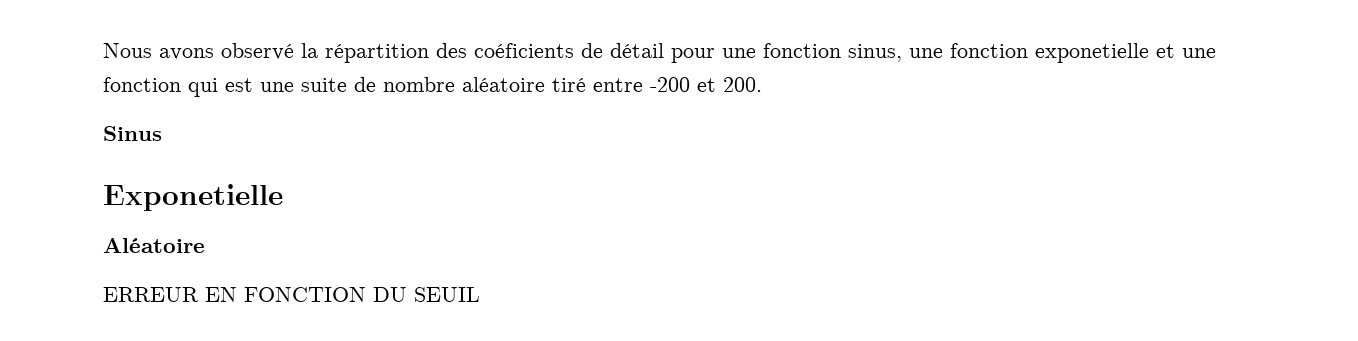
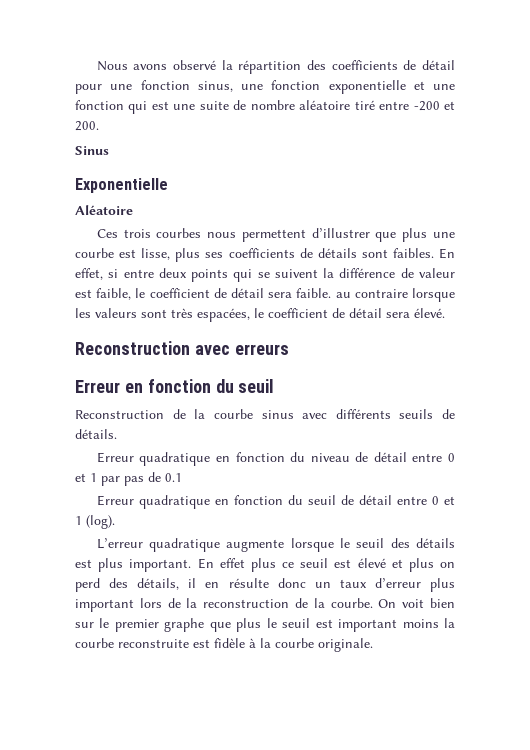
- Nous avons observé la répartition des coéficients de détail pour une fonction sinus, une fonction exponetielle et une fonction qui est une suite de nombre aléatoire tiré entre -200 et 200.
+ Nous avons observé la répartition des coefficients de détail pour une fonction sinus, une fonction exponentielle et une fonction qui est une suite de nombre aléatoire tiré entre -200 et 200.
- Exponetielle
+ Exponentielle
- ERREUR EN FONCTION DU SEUIL
+ Ces trois courbes nous permettent d’illustrer que plus une courbe est lisse, plus ses coefficients de détails sont faibles. En effet, si entre deux points qui se suivent la différence de valeur est faible, le coefficient de détail sera faible. au contraire lorsque les valeurs sont très espacées, le coefficient de détail sera élevé.
+ Reconstruction avec erreurs
+ Erreur en fonction du seuil
+ Reconstruction de la courbe sinus avec différents seuils de détails.
+ Erreur quadratique en fonction du niveau de détail entre 0 et 1 par pas de 0.1
+ Erreur quadratique en fonction du seuil de détail entre 0 et 1 (log).
+ L’erreur quadratique augmente lorsque le seuil des détails est plus important. En effet plus ce seuil est élevé et plus on perd des détails, il en résulte donc un taux d’erreur plus important lors de la reconstruction de la courbe. On voit bien sur le premier graphe que plus le seuil est important moins la courbe reconstruite est fidèle à la courbe originale.

